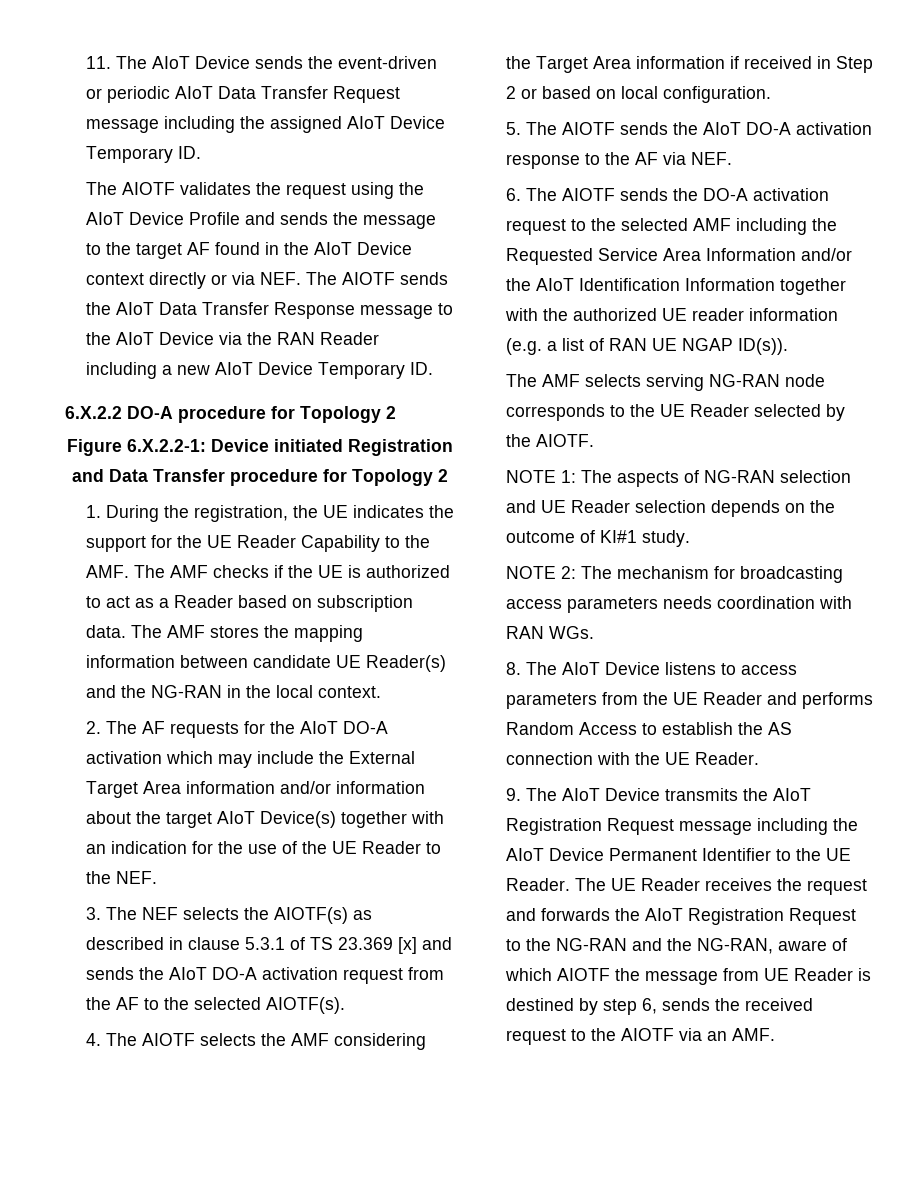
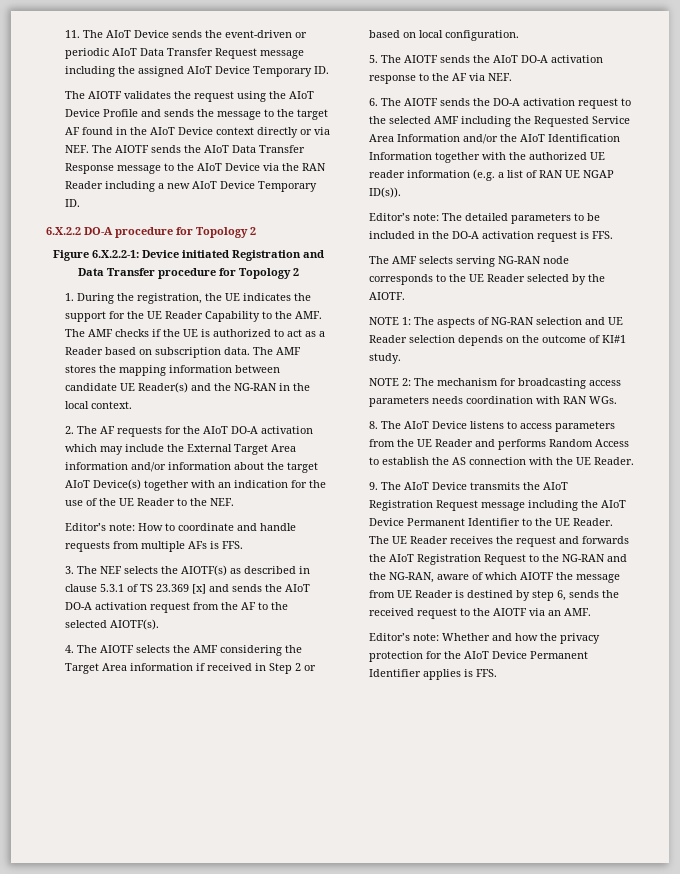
+ Editor’s note: How to coordinate and handle requests from multiple AFs is FFS.
+ Editor’s note: The detailed parameters to be included in the DO-A activation request is FFS.
+ Editor’s note: Whether and how the privacy protection for the AIoT Device Permanent Identifier applies is FFS.

